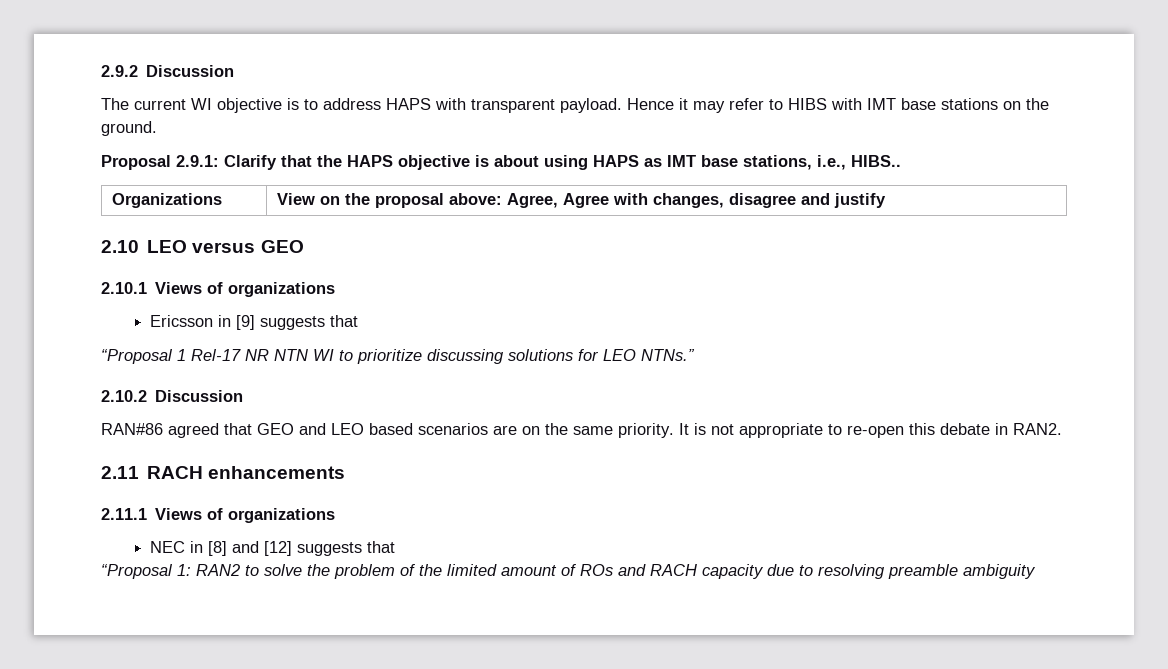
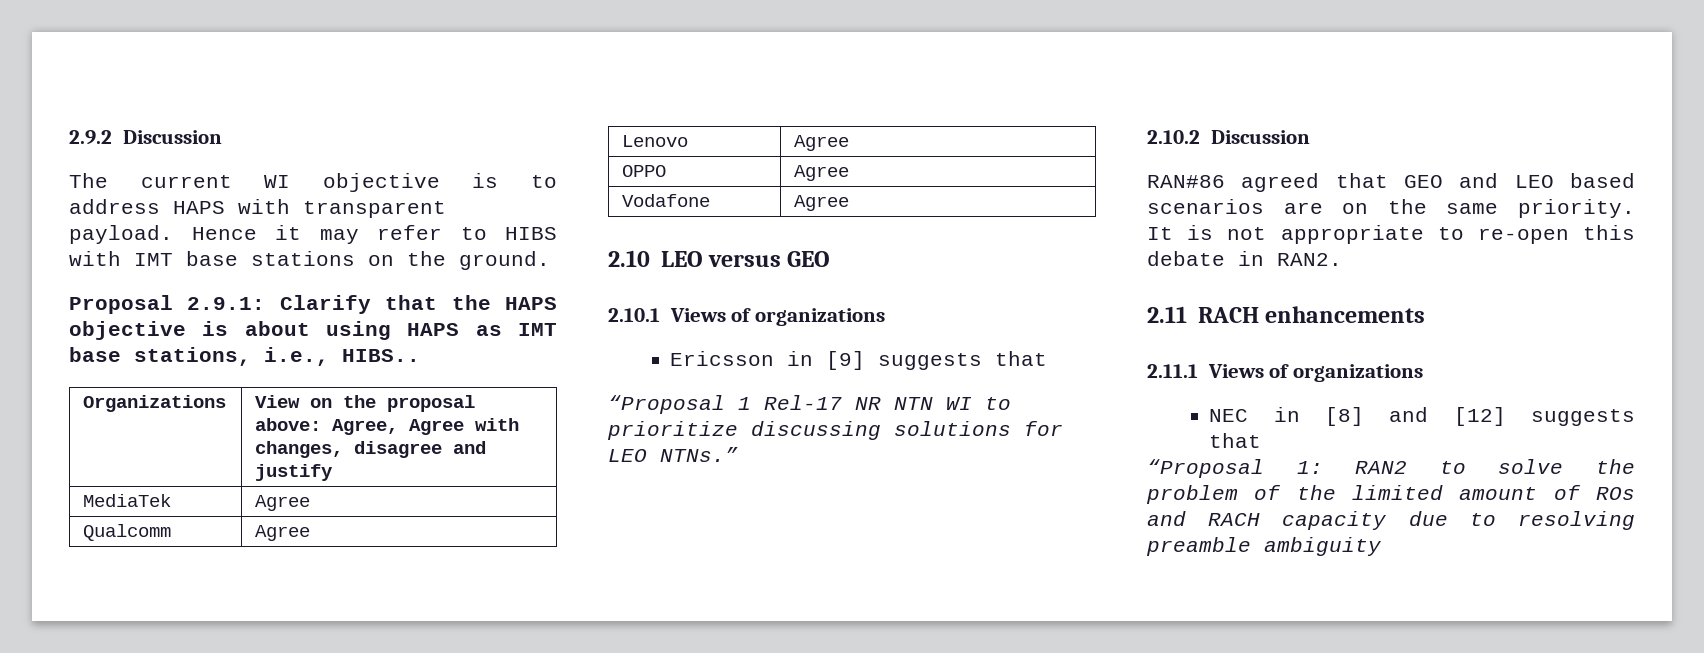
+ MediaTek | Agree
+ Qualcomm | Agree
+ Lenovo | Agree
+ OPPO | Agree
+ Vodafone | Agree

